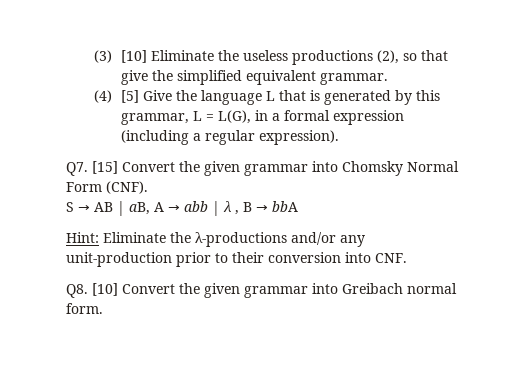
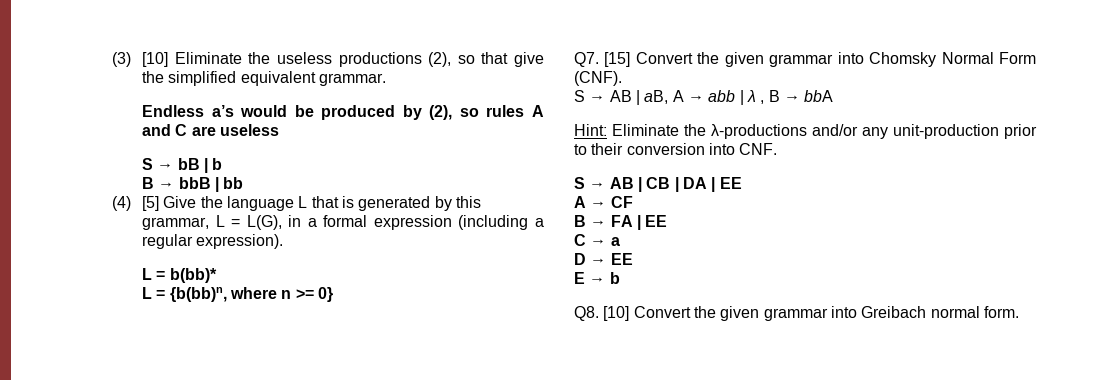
+ Endless a’s would be produced by (2), so rules A and C are useless
+ S → bB | b
+ B → bbB | bb
+ L = b(bb)*
+ L = {b(bb)n, where n >= 0}
+ S → AB | CB | DA | EE
+ A → CF
+ B → FA | EE
+ C → a
+ D → EE
+ E → b

